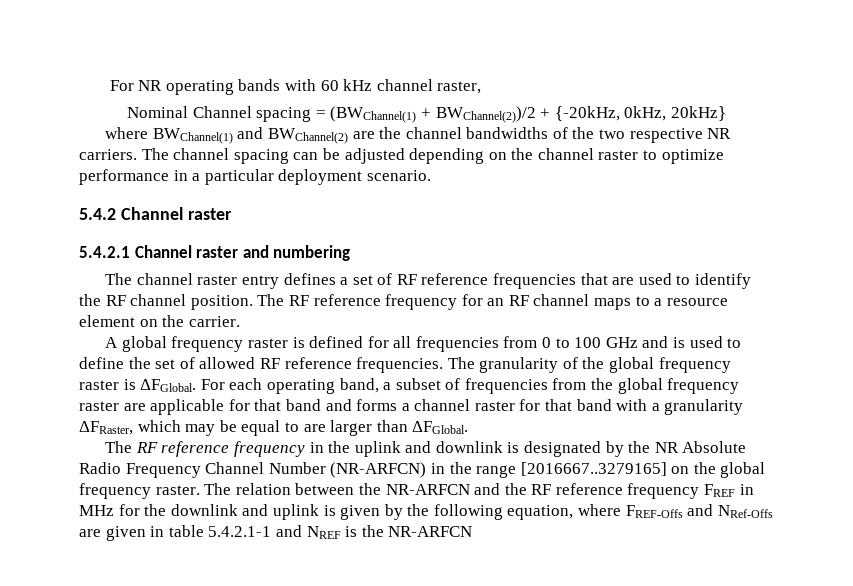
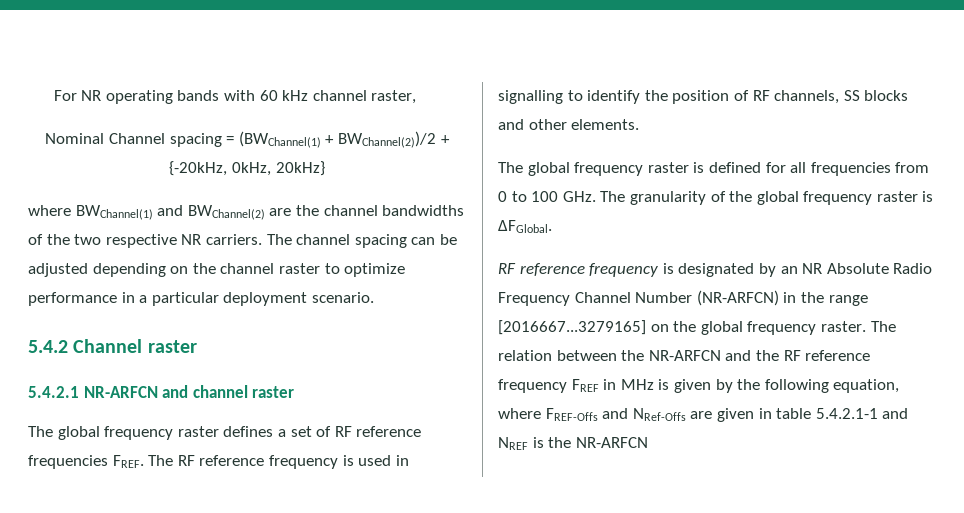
- 5.4.2.1 Channel raster and numbering
- The channel raster entry defines a set of RF reference frequencies that are used to identify the RF channel position. The RF reference frequency for an RF channel maps to a resource element on the carrier.
- A global frequency raster is defined for all frequencies from 0 to 100 GHz and is used to define the set of allowed RF reference frequencies. The granularity of the global frequency raster is ΔFGlobal. For each operating band, a subset of frequencies from the global frequency raster are applicable for that band and forms a channel raster for that band with a granularity ΔFRaster, which may be equal to are larger than ΔFGlobal.
- The RF reference frequency in the uplink and downlink is designated by the NR Absolute Radio Frequency Channel Number (NR-ARFCN) in the range [2016667..3279165] on the global frequency raster.
+ 5.4.2.1 NR-ARFCN and channel raster
+ The global frequency raster defines a set of RF reference frequencies FREF. The RF reference frequency is used in signalling to identify the position of RF channels, SS blocks and other elements.
+ The global frequency raster is defined for all frequencies from 0 to 100 GHz. The granularity of the global frequency raster is ΔFGlobal.
+ RF reference frequency is designated by an NR Absolute Radio Frequency Channel Number (NR-ARFCN) in the range [2016667...3279165] on the global frequency raster.
- The relation between the NR-ARFCN and the RF reference frequency FREF in MHz for the downlink and uplink is given by the following equation, where FREF-Offs and NRef-Offs are given in table 5.4.2.1-1 and NREF is the NR-ARFCN
+ The relation between the NR-ARFCN and the RF reference frequency FREF in MHz is given by the following equation, where FREF-Offs and NRef-Offs are given in table 5.4.2.1-1 and NREF is the NR-ARFCN

